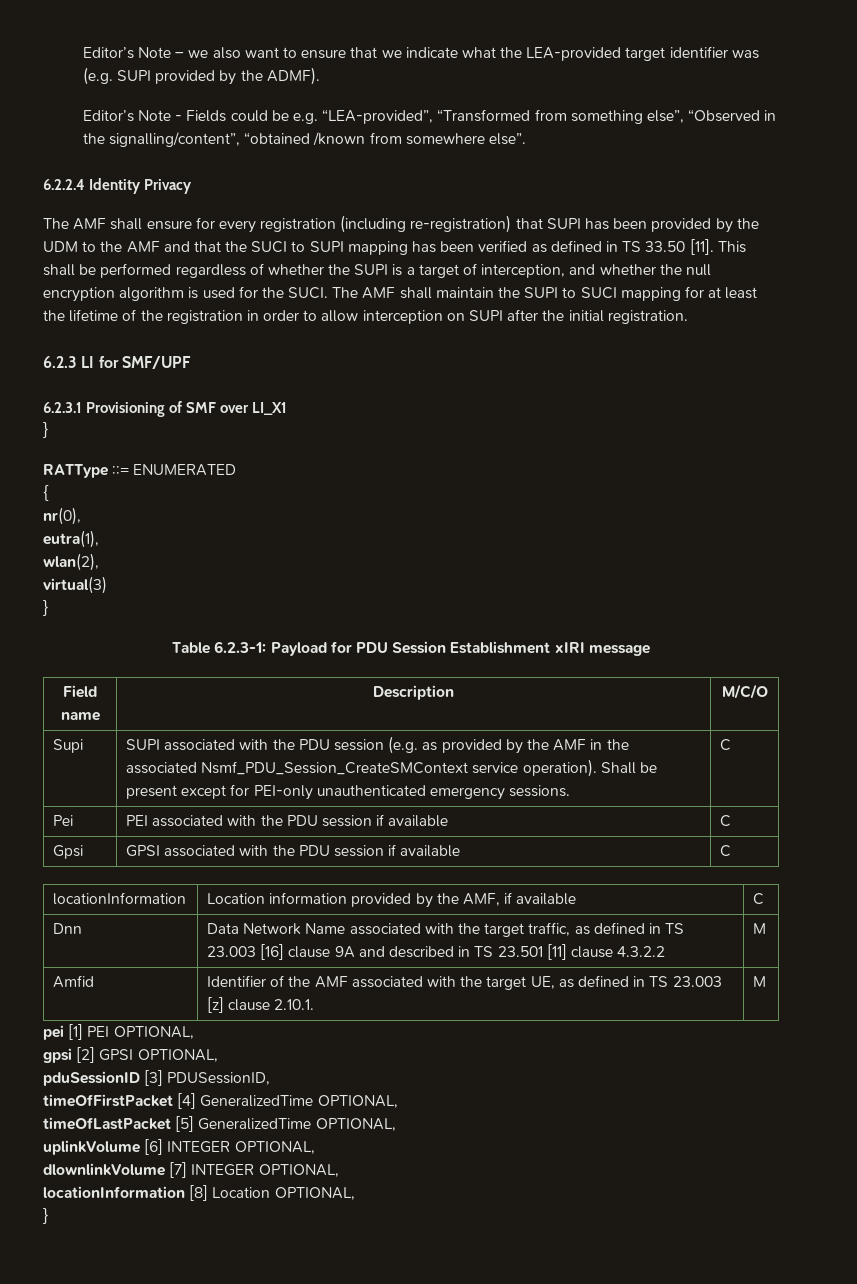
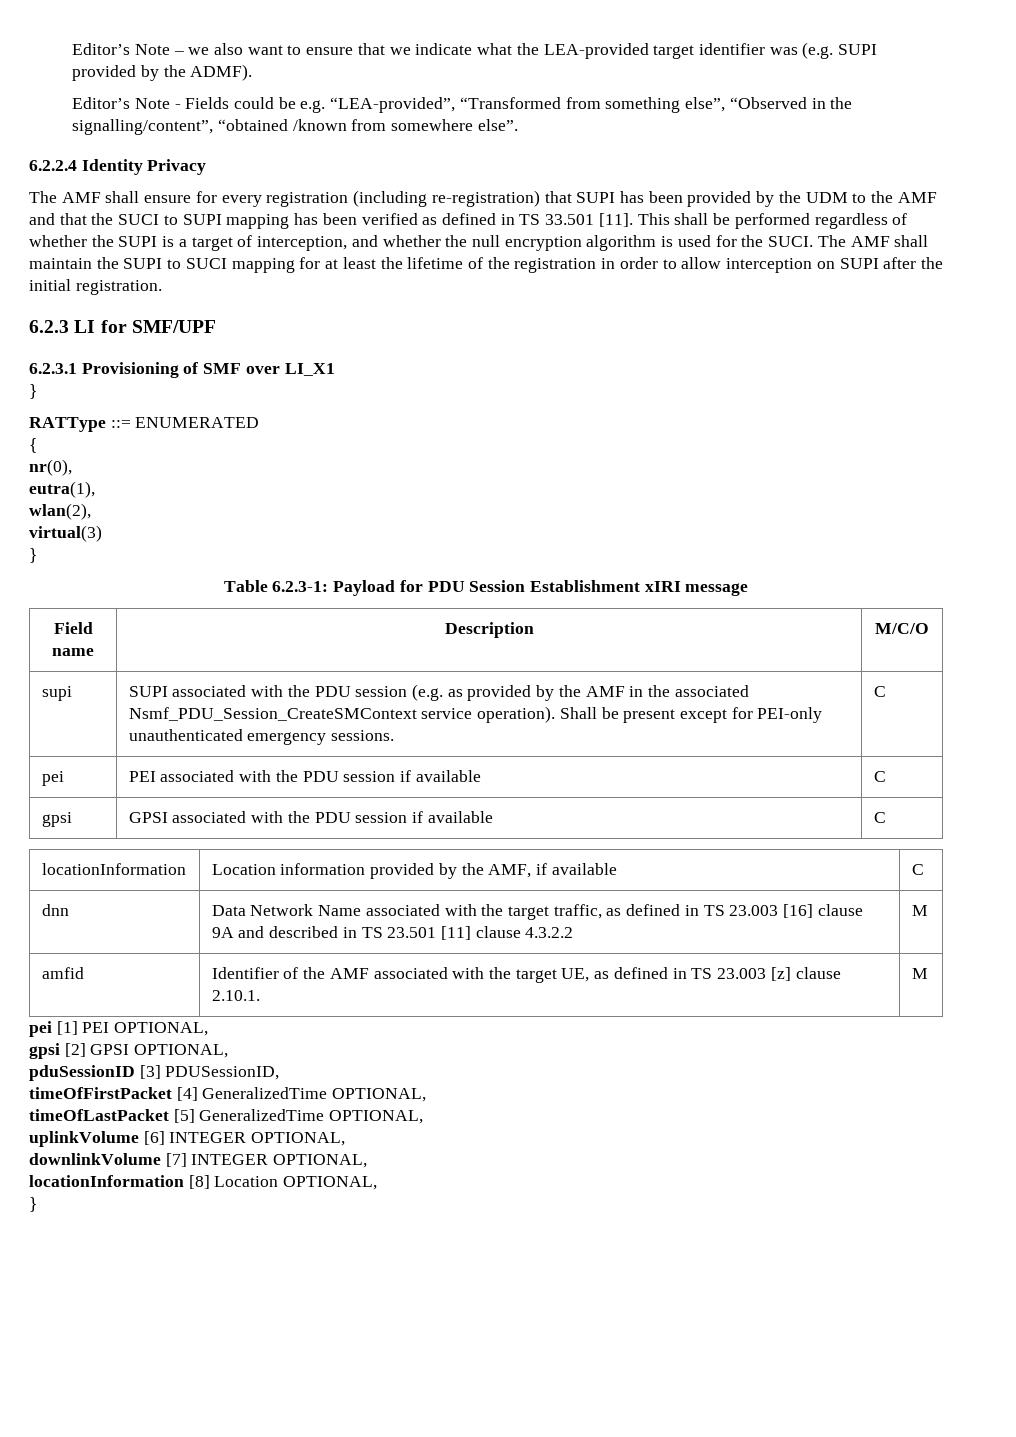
- The AMF shall ensure for every registration (including re-registration) that SUPI has been provided by the UDM to the AMF and that the SUCI to SUPI mapping has been verified as defined in TS 33.50 [11].
+ The AMF shall ensure for every registration (including re-registration) that SUPI has been provided by the UDM to the AMF and that the SUCI to SUPI mapping has been verified as defined in TS 33.501 [11].
- Supi | SUPI associated with the PDU session (e.g. as provided by the AMF in the associated Nsmf_PDU_Session_CreateSMContext service operation). Shall be present except for PEI-only unauthenticated emergency sessions. | C
+ supi | SUPI associated with the PDU session (e.g. as provided by the AMF in the associated Nsmf_PDU_Session_CreateSMContext service operation). Shall be present except for PEI-only unauthenticated emergency sessions. | C
- Pei | PEI associated with the PDU session if available | C
+ pei | PEI associated with the PDU session if available | C
- Gpsi | GPSI associated with the PDU session if available | C
+ gpsi | GPSI associated with the PDU session if available | C
- Dnn | Data Network Name associated with the target traffic, as defined in TS 23.003 [16] clause 9A and described in TS 23.501 [11] clause 4.3.2.2 | M
+ dnn | Data Network Name associated with the target traffic, as defined in TS 23.003 [16] clause 9A and described in TS 23.501 [11] clause 4.3.2.2 | M
- Amfid | Identifier of the AMF associated with the target UE, as defined in TS 23.003 [z] clause 2.10.1. | M
+ amfid | Identifier of the AMF associated with the target UE, as defined in TS 23.003 [z] clause 2.10.1. | M
- dlownlinkVolume [7] INTEGER OPTIONAL,
+ downlinkVolume [7] INTEGER OPTIONAL,

